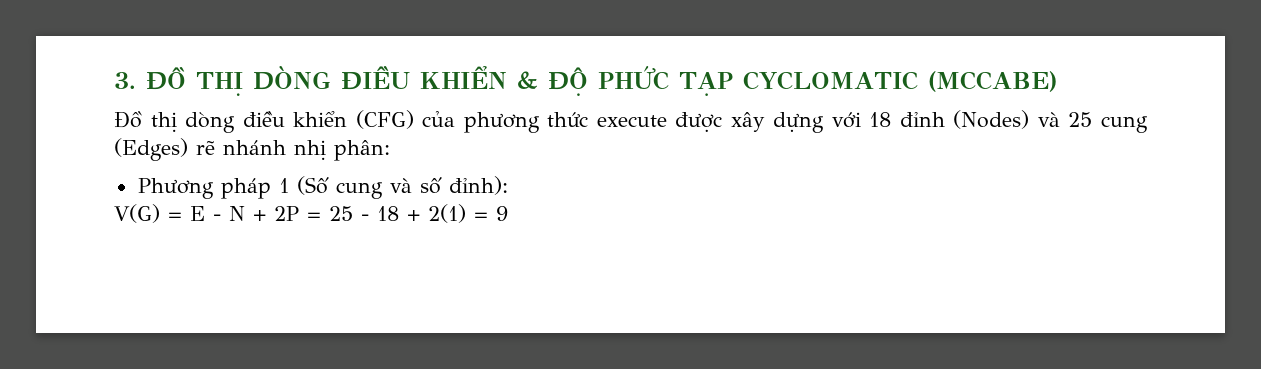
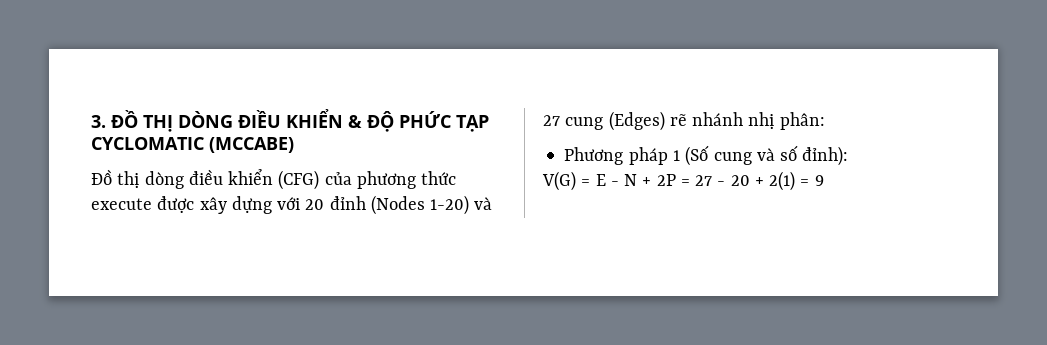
- Đồ thị dòng điều khiển (CFG) của phương thức execute được xây dựng với 18 đỉnh (Nodes) và 25 cung (Edges) rẽ nhánh nhị phân:
+ Đồ thị dòng điều khiển (CFG) của phương thức execute được xây dựng với 20 đỉnh (Nodes 1-20) và 27 cung (Edges) rẽ nhánh nhị phân:
- V(G) = E - N + 2P = 25 - 18 + 2(1) = 9
+ V(G) = E - N + 2P = 27 - 20 + 2(1) = 9

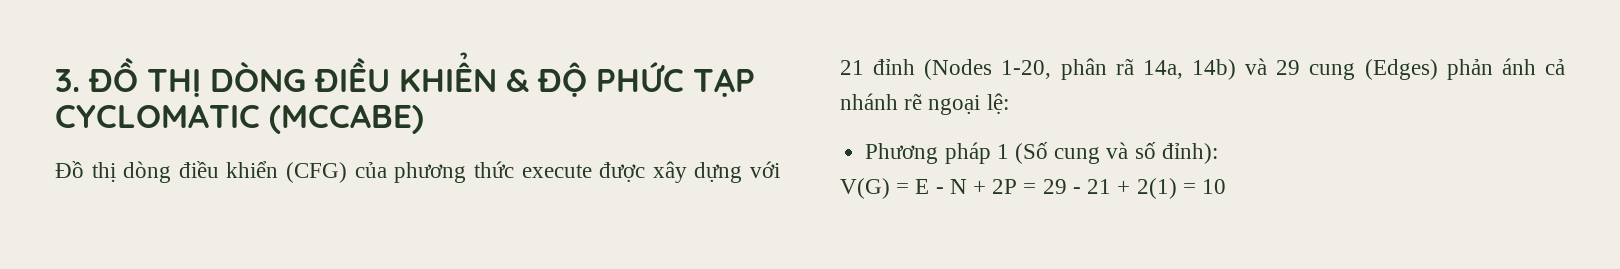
- Đồ thị dòng điều khiển (CFG) của phương thức execute được xây dựng với 20 đỉnh (Nodes 1-20) và 27 cung (Edges) rẽ nhánh nhị phân:
+ Đồ thị dòng điều khiển (CFG) của phương thức execute được xây dựng với 21 đỉnh (Nodes 1-20, phân rã 14a, 14b) và 29 cung (Edges) phản ánh cả nhánh rẽ ngoại lệ:
- V(G) = E - N + 2P = 27 - 20 + 2(1) = 9
+ V(G) = E - N + 2P = 29 - 21 + 2(1) = 10

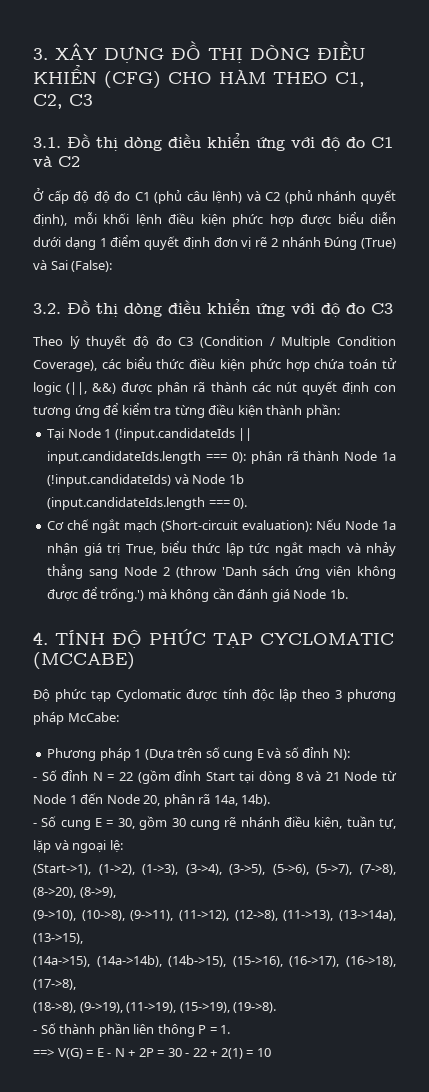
- 3. ĐỒ THỊ DÒNG ĐIỀU KHIỂN & ĐỘ PHỨC TẠP CYCLOMATIC (MCCABE)
+ 3. XÂY DỰNG ĐỒ THỊ DÒNG ĐIỀU KHIỂN (CFG) CHO HÀM THEO C1, C2, C3
+ 3.1. Đồ thị dòng điều khiển ứng với độ đo C1 và C2
+ Ở cấp độ độ đo C1 (phủ câu lệnh) và C2 (phủ nhánh quyết định), mỗi khối lệnh điều kiện phức hợp được biểu diễn dưới dạng 1 điểm quyết định đơn vị rẽ 2 nhánh Đúng (True) và Sai (False):
+ 3.2. Đồ thị dòng điều khiển ứng với độ đo C3
+ Theo lý thuyết độ đo C3 (Condition / Multiple Condition Coverage), các biểu thức điều kiện phức hợp chứa toán tử logic (||, &&) được phân rã thành các nút quyết định con tương ứng để kiểm tra từng điều kiện thành phần:
+ Tại Node 1 (!input.candidateIds || input.candidateIds.length === 0): phân rã thành Node 1a (!input.candidateIds) và Node 1b (input.candidateIds.length === 0).
+ Cơ chế ngắt mạch (Short-circuit evaluation): Nếu Node 1a nhận giá trị True, biểu thức lập tức ngắt mạch và nhảy thẳng sang Node 2 (throw 'Danh sách ứng viên không được để trống.') mà không cần đánh giá Node 1b.
+ 4. TÍNH ĐỘ PHỨC TẠP CYCLOMATIC (MCCABE)
- Đồ thị dòng điều khiển (CFG) của phương thức execute được xây dựng với 21 đỉnh (Nodes 1-20, phân rã 14a, 14b) và 29 cung (Edges) phản ánh cả nhánh rẽ ngoại lệ:
- Phương pháp 1 (Số cung và số đỉnh):
- V(G) = E - N + 2P = 29 - 21 + 2(1) = 10
+ Độ phức tạp Cyclomatic được tính độc lập theo 3 phương pháp McCabe:
+ Phương pháp 1 (Dựa trên số cung E và số đỉnh N):
+ - Số đỉnh N = 22 (gồm đỉnh Start tại dòng 8 và 21 Node từ Node 1 đến Node 20, phân rã 14a, 14b).
+ - Số cung E = 30, gồm 30 cung rẽ nhánh điều kiện, tuần tự, lặp và ngoại lệ:
+ (Start->1), (1->2), (1->3), (3->4), (3->5), (5->6), (5->7), (7->8), (8->20), (8->9),
+ (9->10), (10->8), (9->11), (11->12), (12->8), (11->13), (13->14a), (13->15),
+ (14a->15), (14a->14b), (14b->15), (15->16), (16->17), (16->18), (17->8),
+ (18->8), (9->19), (11->19), (15->19), (19->8).
+ - Số thành phần liên thông P = 1.
+ ==> V(G) = E - N + 2P = 30 - 22 + 2(1) = 10

